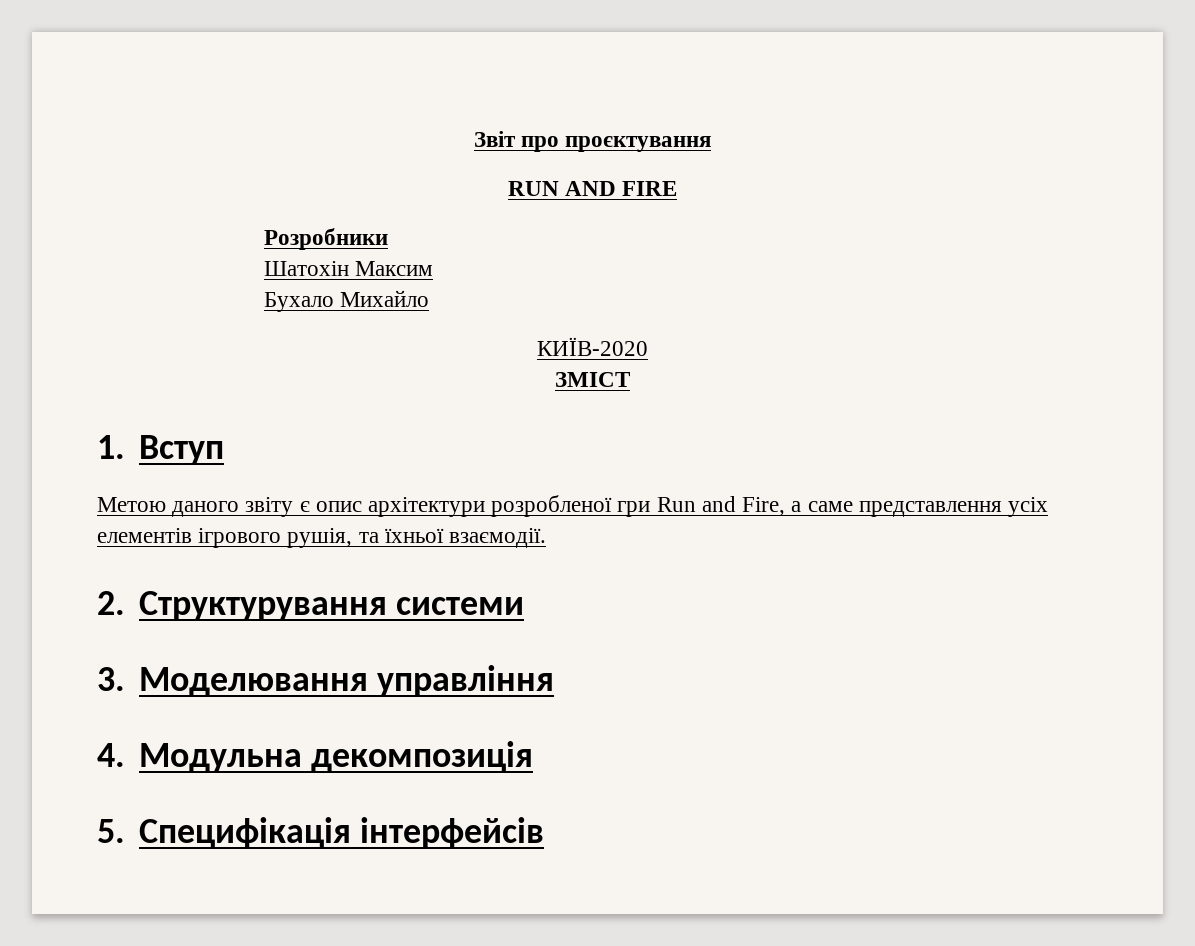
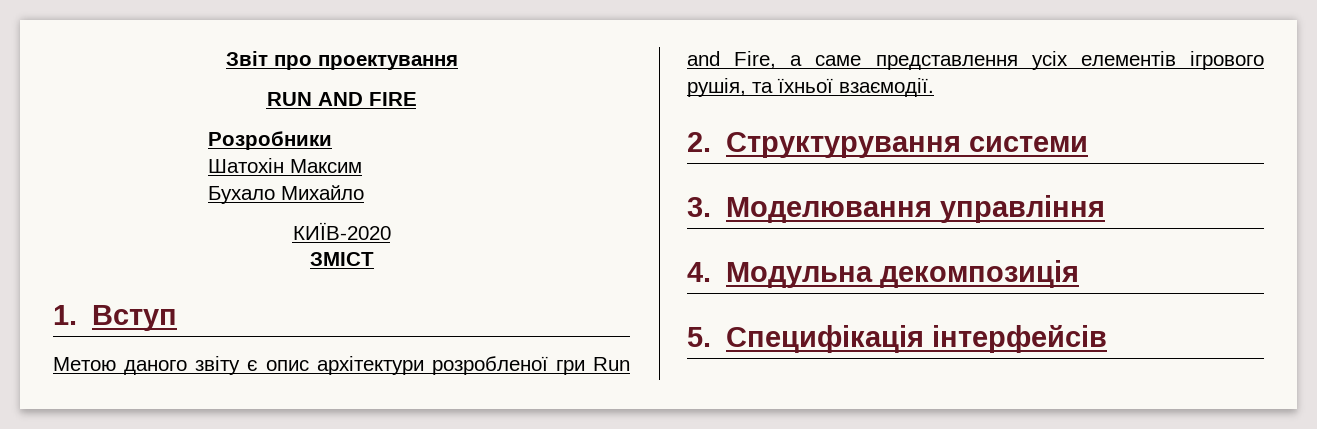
- Звіт про проєктування
+ Звіт про проектування

